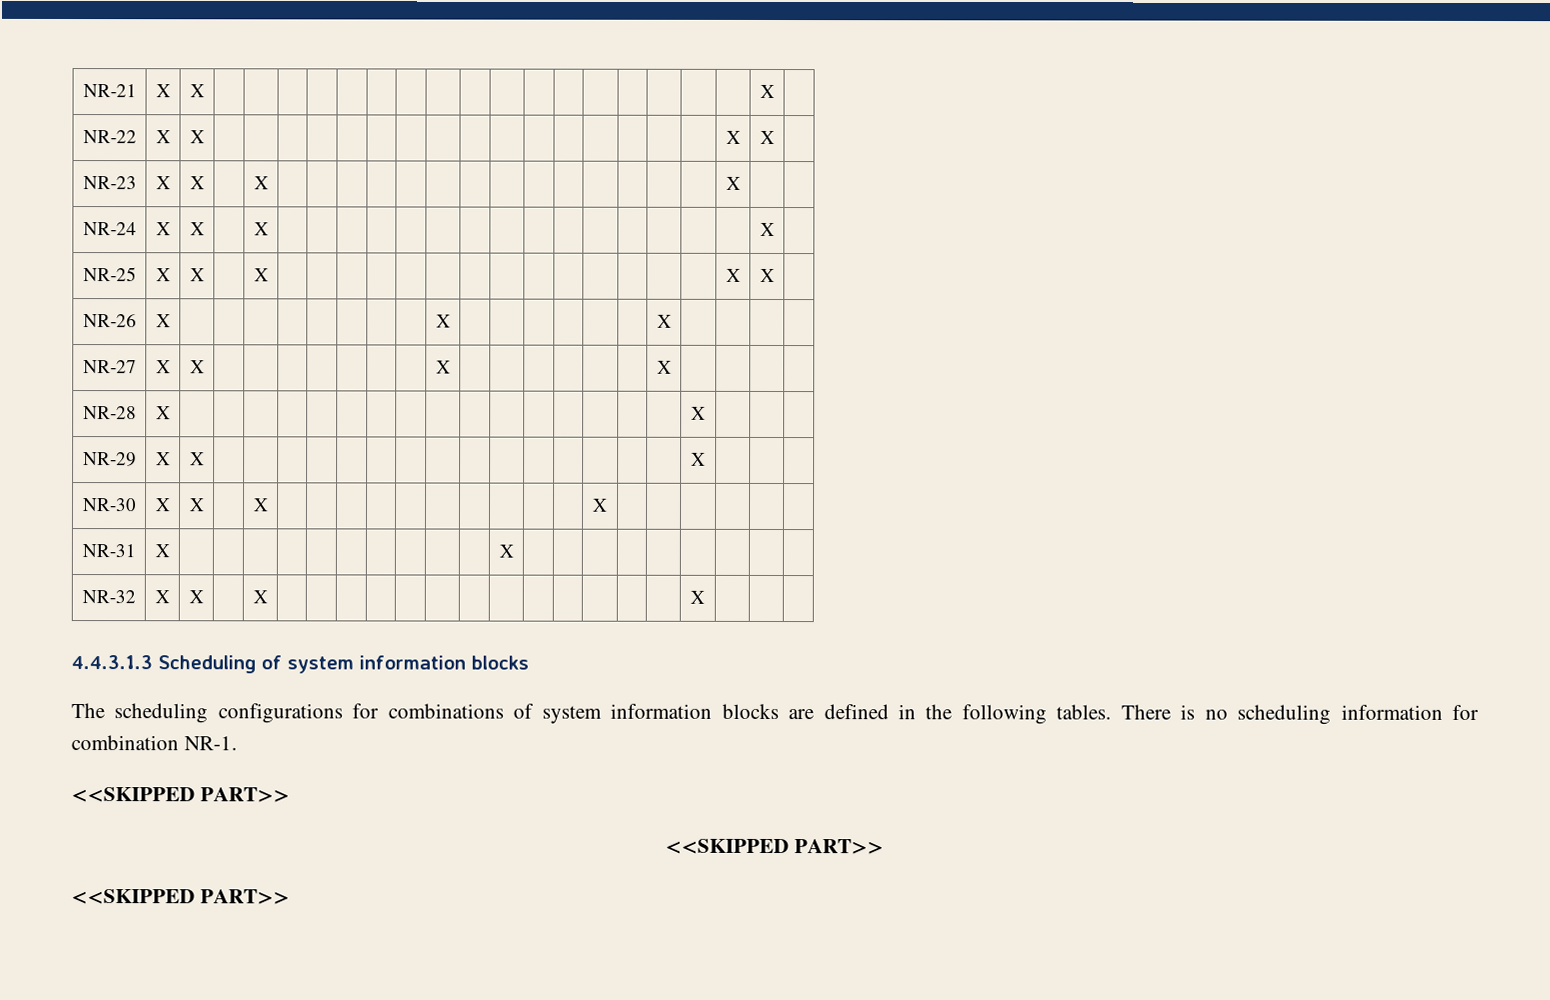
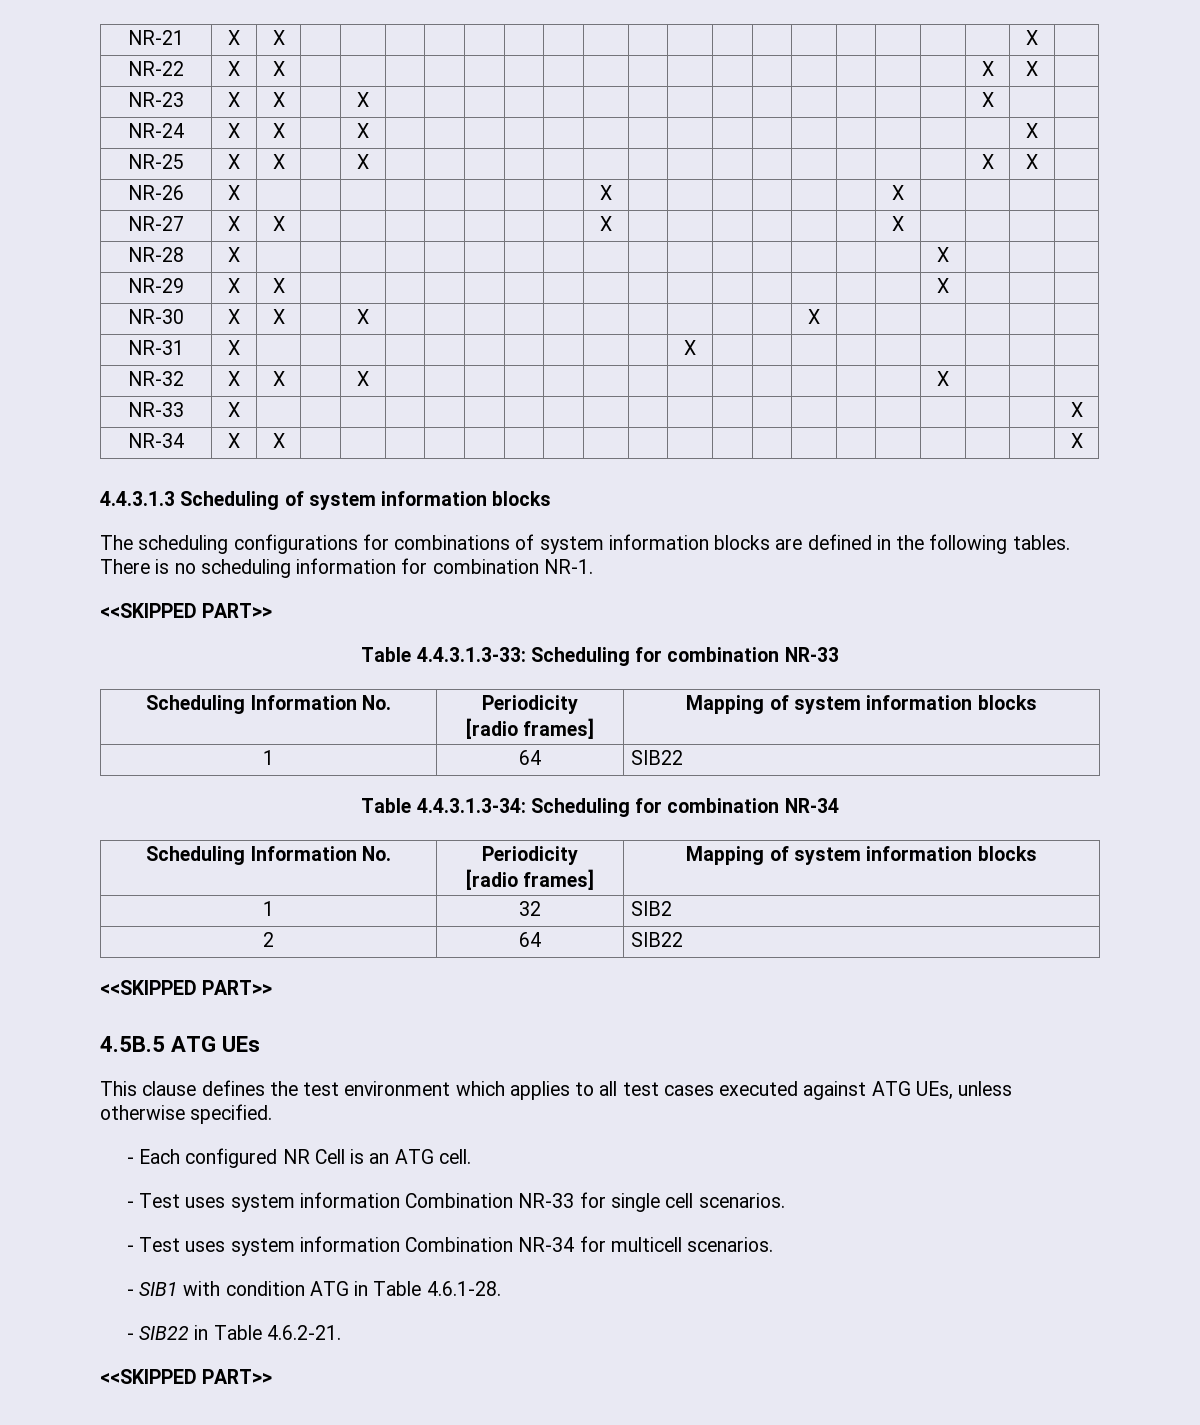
+ NR-33 | X | | | | | | | | | | | | | | | | | | | | X
+ NR-34 | X | X | | | | | | | | | | | | | | | | | | | X
  There is no scheduling information for combination NR-1.
  <<SKIPPED PART>>
+ Table 4.4.3.1.3-33: Scheduling for combination NR-33
+ Scheduling Information No. | Periodicity
+ [radio frames] | Mapping of system information blocks
+ 1 | 64 | SIB22
+ Table 4.4.3.1.3-34: Scheduling for combination NR-34
+ Scheduling Information No. | Periodicity
+ [radio frames] | Mapping of system information blocks
+ 1 | 32 | SIB2
+ 2 | 64 | SIB22
  <<SKIPPED PART>>
+ 4.5B.5 ATG UEs
+ This clause defines the test environment which applies to all test cases executed against ATG UEs, unless otherwise specified.
+ - Each configured NR Cell is an ATG cell.
+ - Test uses system information Combination NR-33 for single cell scenarios.
+ - Test uses system information Combination NR-34 for multicell scenarios.
+ - SIB1 with condition ATG in Table 4.6.1-28.
+ - SIB22 in Table 4.6.2-21.

